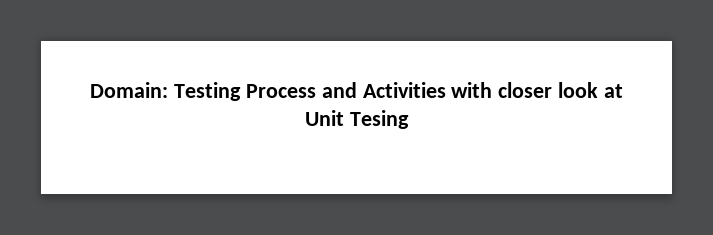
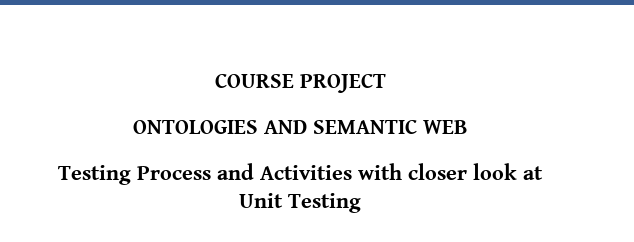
- Domain: Testing Process and Activities with closer look at Unit Tesing
+ COURSE PROJECT
+ ONTOLOGIES AND SEMANTIC WEB
+ Testing Process and Activities with closer look at Unit Testing

